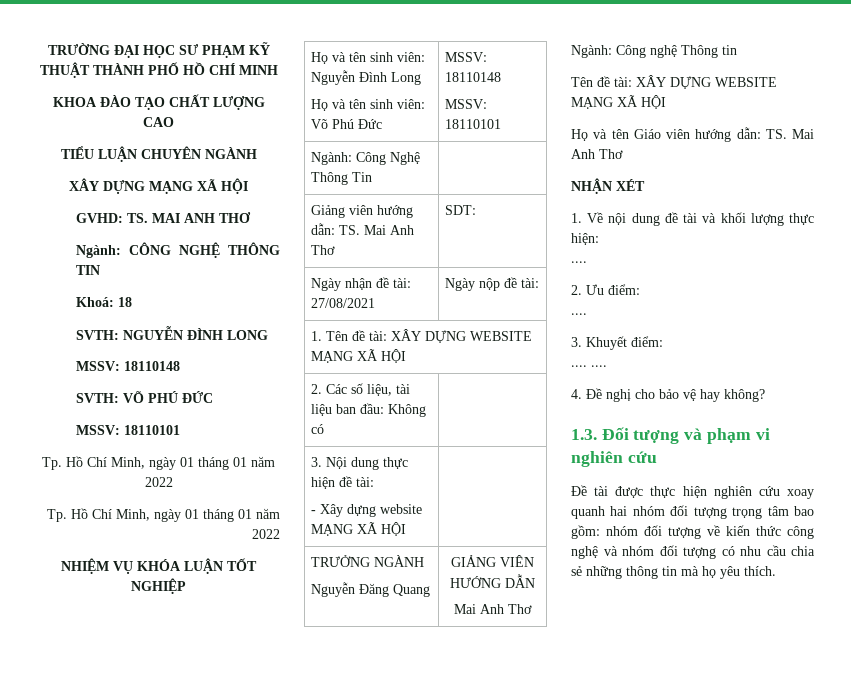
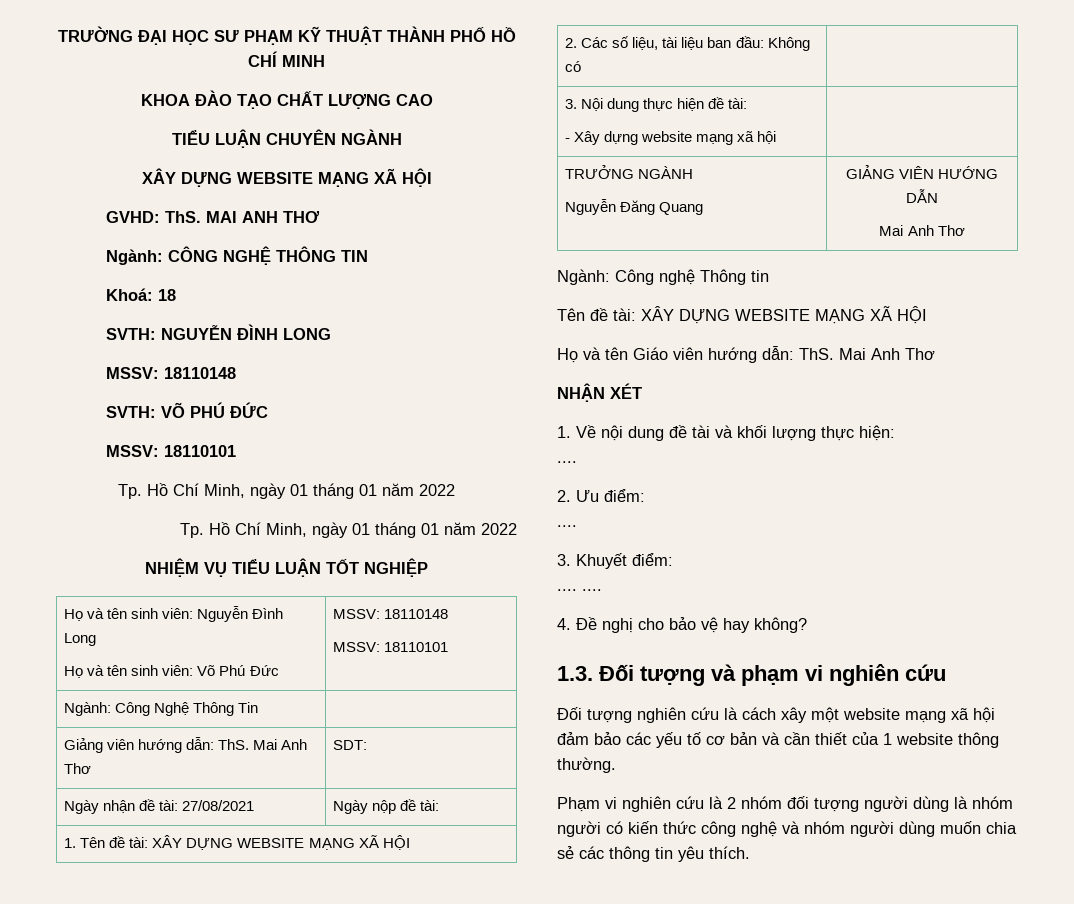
  TIỂU LUẬN CHUYÊN NGÀNH
- XÂY DỰNG MẠNG XÃ HỘI
+ XÂY DỰNG WEBSITE MẠNG XÃ HỘI
- GVHD: TS. MAI ANH THƠ
+ GVHD: ThS. MAI ANH THƠ
- NHIỆM VỤ KHÓA LUẬN TỐT NGHIỆP
+ NHIỆM VỤ TIỂU LUẬN TỐT NGHIỆP
- Giảng viên hướng dẫn: TS. Mai Anh Thơ | SDT:
+ Giảng viên hướng dẫn: ThS. Mai Anh Thơ | SDT:
  3. Nội dung thực hiện đề tài:
- - Xây dựng website MẠNG XÃ HỘI |
+ - Xây dựng website mạng xã hội |
- Họ và tên Giáo viên hướng dẫn: TS. Mai Anh Thơ
+ Họ và tên Giáo viên hướng dẫn: ThS. Mai Anh Thơ
- Đề tài được thực hiện nghiên cứu xoay quanh hai nhóm đối tượng trọng tâm bao gồm: nhóm đối tượng về kiến thức công nghệ và nhóm đối tượng có nhu cầu chia sẻ những thông tin mà họ yêu thích.
+ Đối tượng nghiên cứu là cách xây một website mạng xã hội đảm bảo các yếu tố cơ bản và cần thiết của 1 website thông thường.
+ Phạm vi nghiên cứu là 2 nhóm đối tượng người dùng là nhóm người có kiến thức công nghệ và nhóm người dùng muốn chia sẻ các thông tin yêu thích.

